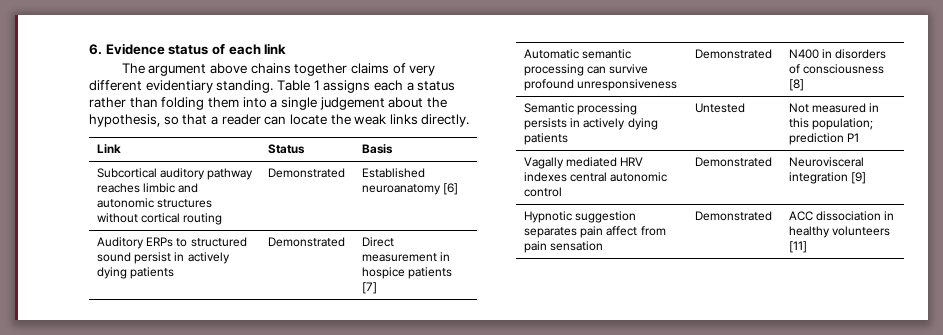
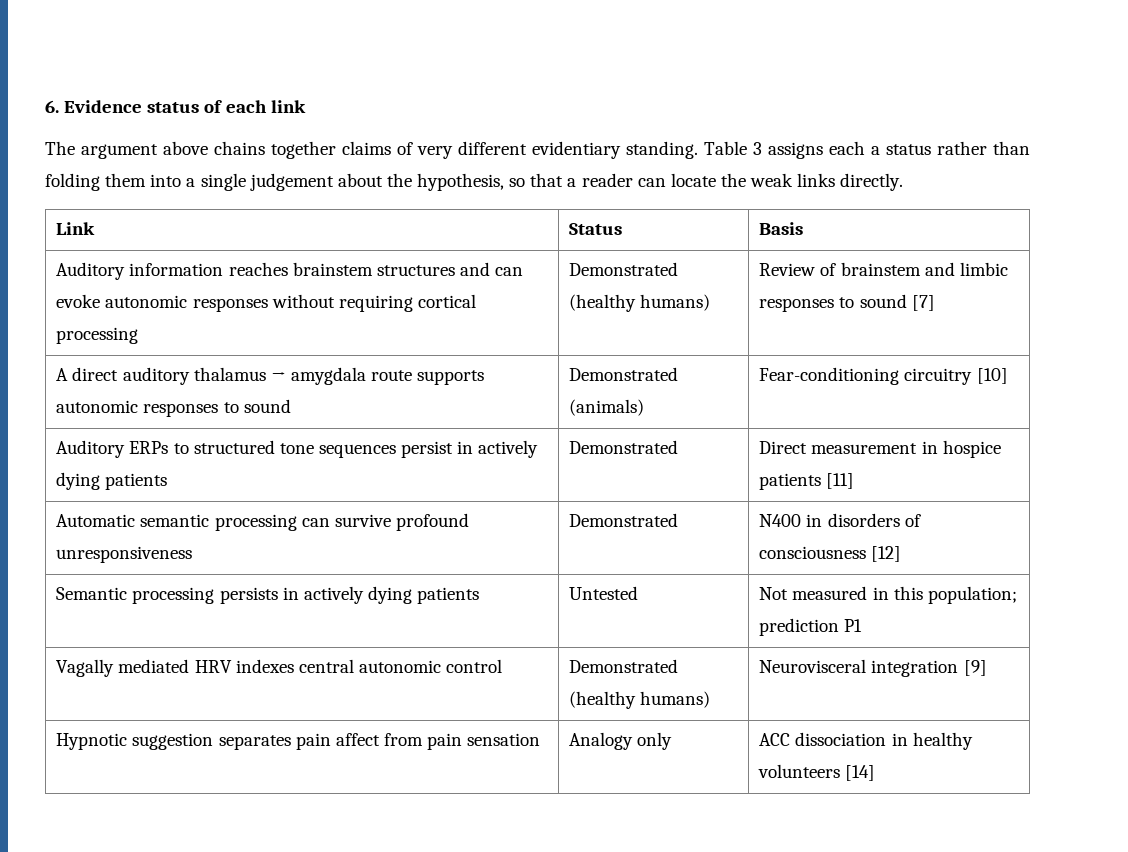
- Table 1 assigns each a status rather than folding them into a single judgement about the hypothesis, so that a reader can locate the weak links directly.
+ Table 3 assigns each a status rather than folding them into a single judgement about the hypothesis, so that a reader can locate the weak links directly.
- Subcortical auditory pathway reaches limbic and autonomic structures without cortical routing | Demonstrated | Established neuroanatomy [6]
+ Auditory information reaches brainstem structures and can evoke autonomic responses without requiring cortical processing | Demonstrated (healthy humans) | Review of brainstem and limbic responses to sound [7]
+ A direct auditory thalamus → amygdala route supports autonomic responses to sound | Demonstrated (animals) | Fear-conditioning circuitry [10]
- Auditory ERPs to structured sound persist in actively dying patients | Demonstrated | Direct measurement in hospice patients [7]
+ Auditory ERPs to structured tone sequences persist in actively dying patients | Demonstrated | Direct measurement in hospice patients [11]
- Automatic semantic processing can survive profound unresponsiveness | Demonstrated | N400 in disorders of consciousness [8]
+ Automatic semantic processing can survive profound unresponsiveness | Demonstrated | N400 in disorders of consciousness [12]
- Vagally mediated HRV indexes central autonomic control | Demonstrated | Neurovisceral integration [9]
+ Vagally mediated HRV indexes central autonomic control | Demonstrated (healthy humans) | Neurovisceral integration [9]
- Hypnotic suggestion separates pain affect from pain sensation | Demonstrated | ACC dissociation in healthy volunteers [11]
+ Hypnotic suggestion separates pain affect from pain sensation | Analogy only | ACC dissociation in healthy volunteers [14]

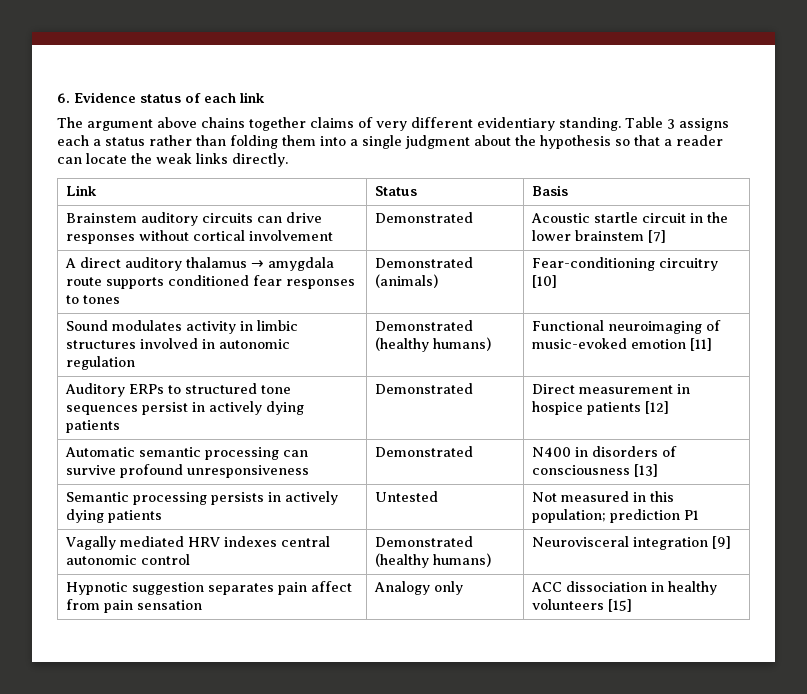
- Table 3 assigns each a status rather than folding them into a single judgement about the hypothesis, so that a reader can locate the weak links directly.
+ Table 3 assigns each a status rather than folding them into a single judgment about the hypothesis so that a reader can locate the weak links directly.
- Auditory information reaches brainstem structures and can evoke autonomic responses without requiring cortical processing | Demonstrated (healthy humans) | Review of brainstem and limbic responses to sound [7]
+ Brainstem auditory circuits can drive responses without cortical involvement | Demonstrated | Acoustic startle circuit in the lower brainstem [7]
- A direct auditory thalamus → amygdala route supports autonomic responses to sound | Demonstrated (animals) | Fear-conditioning circuitry [10]
+ A direct auditory thalamus → amygdala route supports conditioned fear responses to tones | Demonstrated (animals) | Fear-conditioning circuitry [10]
+ Sound modulates activity in limbic structures involved in autonomic regulation | Demonstrated (healthy humans) | Functional neuroimaging of music-evoked emotion [11]
- Auditory ERPs to structured tone sequences persist in actively dying patients | Demonstrated | Direct measurement in hospice patients [11]
+ Auditory ERPs to structured tone sequences persist in actively dying patients | Demonstrated | Direct measurement in hospice patients [12]
- Automatic semantic processing can survive profound unresponsiveness | Demonstrated | N400 in disorders of consciousness [12]
+ Automatic semantic processing can survive profound unresponsiveness | Demonstrated | N400 in disorders of consciousness [13]
- Hypnotic suggestion separates pain affect from pain sensation | Analogy only | ACC dissociation in healthy volunteers [14]
+ Hypnotic suggestion separates pain affect from pain sensation | Analogy only | ACC dissociation in healthy volunteers [15]

